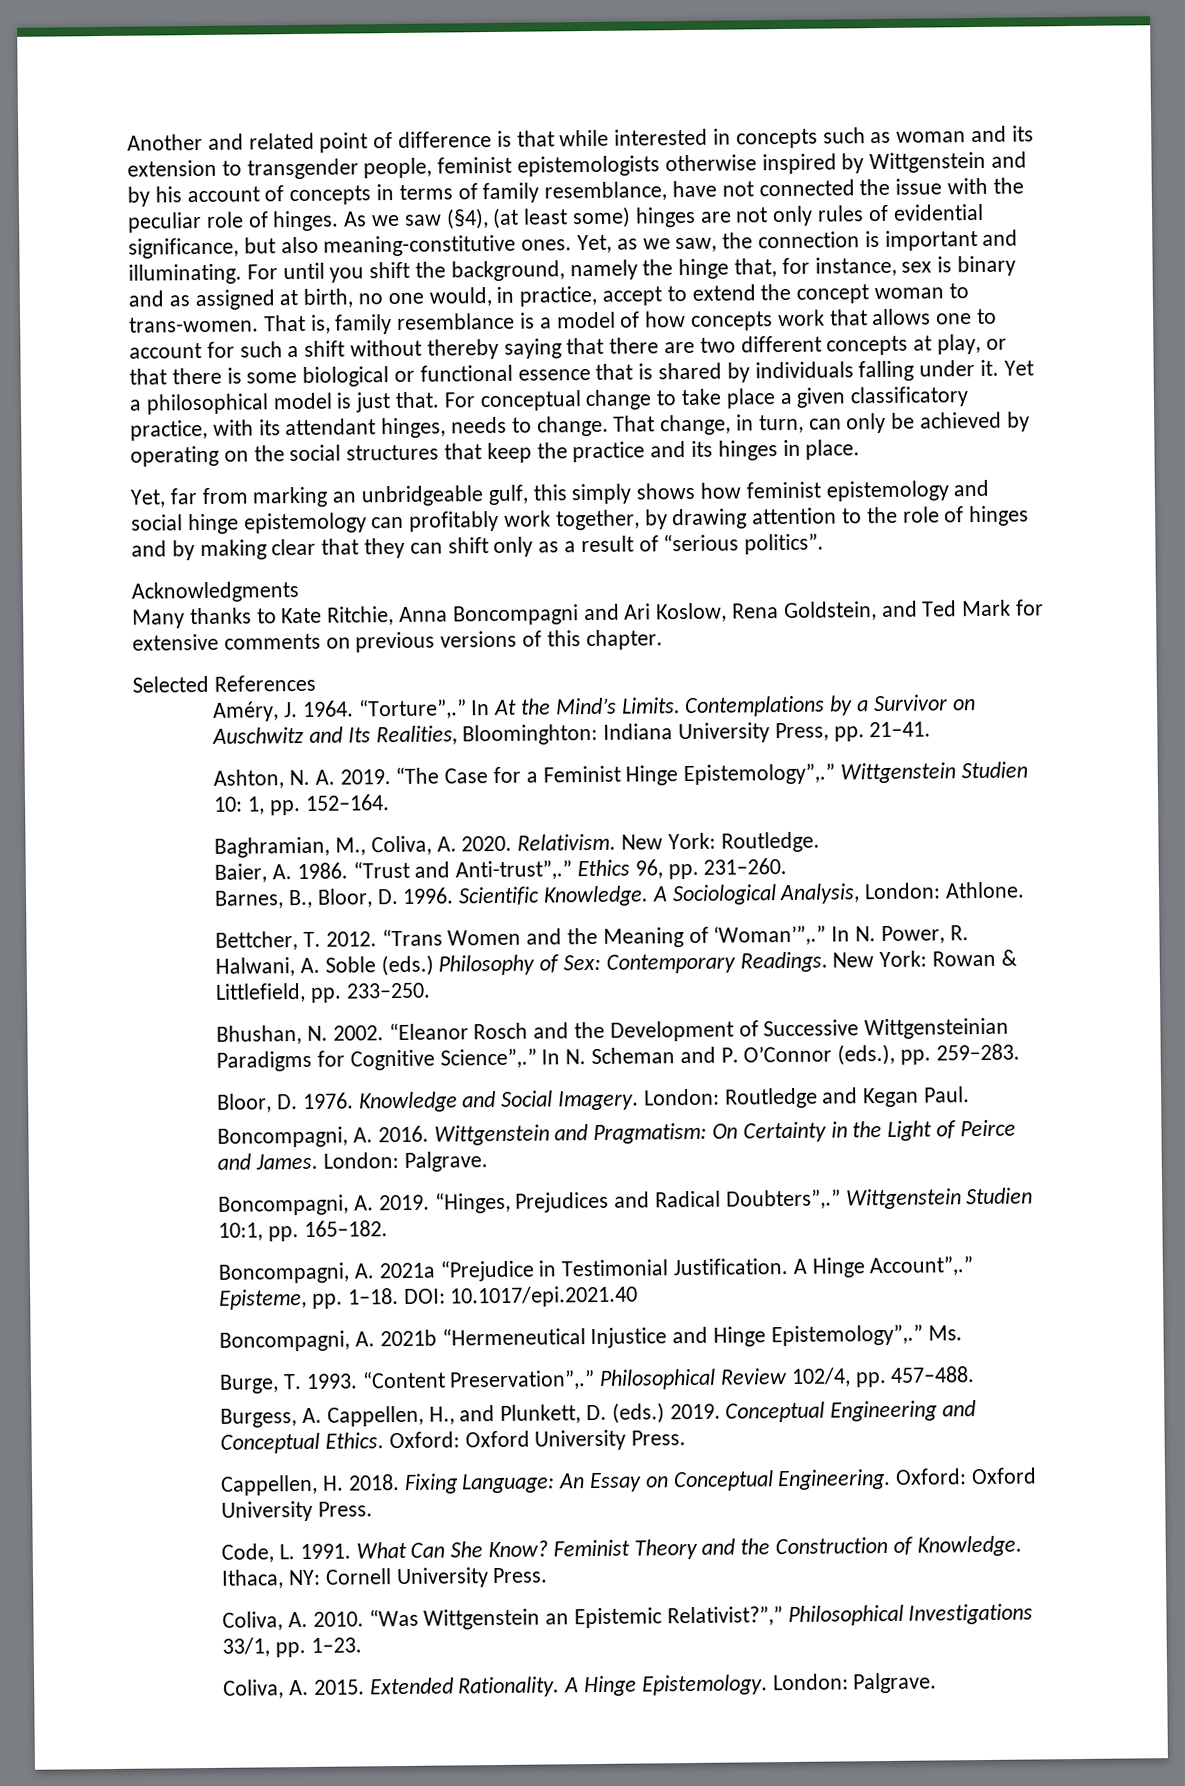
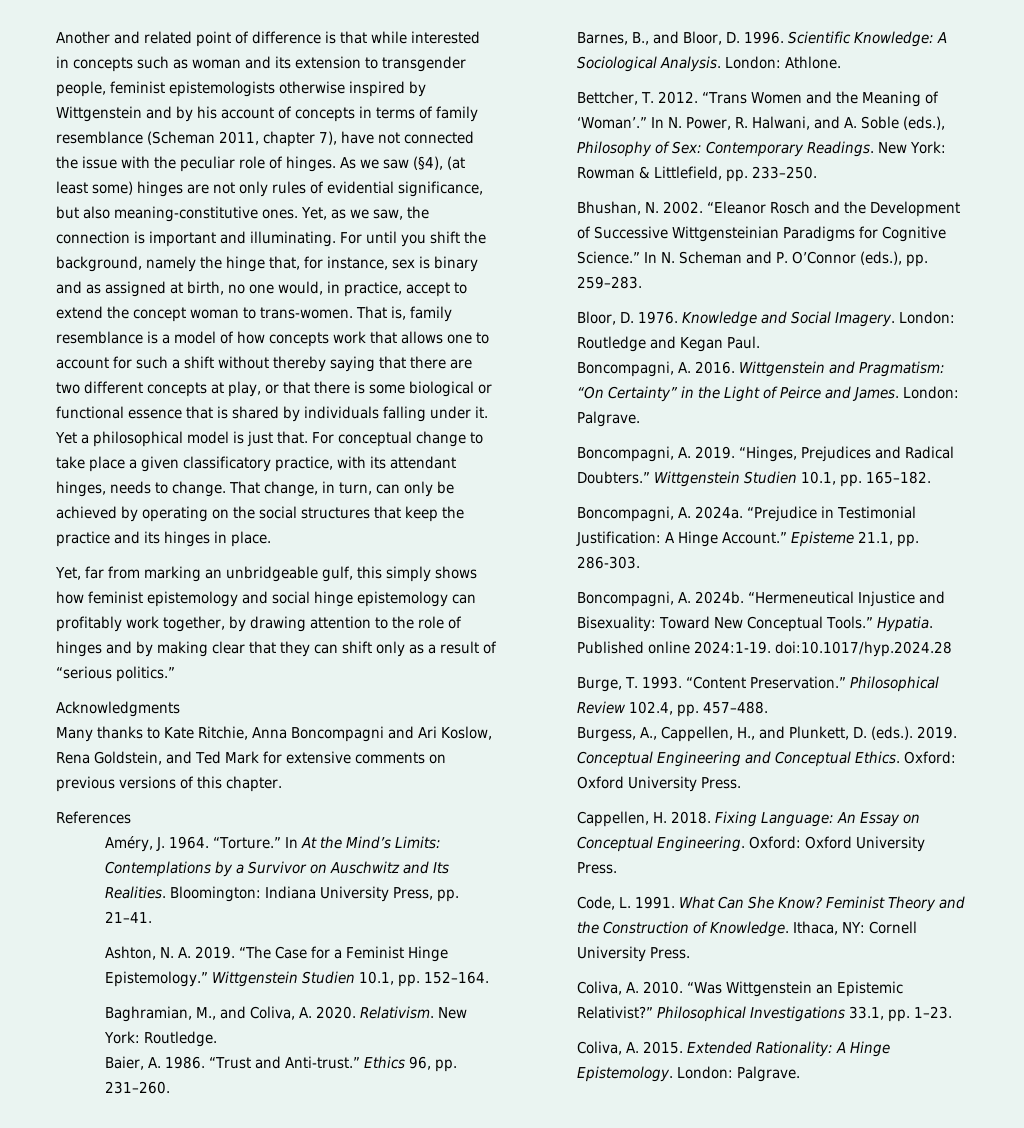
- Another and related point of difference is that while interested in concepts such as woman and its extension to transgender people, feminist epistemologists otherwise inspired by Wittgenstein and by his account of concepts in terms of family resemblance, have not connected the issue with the peculiar role of hinges.
+ Another and related point of difference is that while interested in concepts such as woman and its extension to transgender people, feminist epistemologists otherwise inspired by Wittgenstein and by his account of concepts in terms of family resemblance (Scheman 2011, chapter 7), have not connected the issue with the peculiar role of hinges.
- Yet, far from marking an unbridgeable gulf, this simply shows how feminist epistemology and social hinge epistemology can profitably work together, by drawing attention to the role of hinges and by making clear that they can shift only as a result of “serious politics”.
+ Yet, far from marking an unbridgeable gulf, this simply shows how feminist epistemology and social hinge epistemology can profitably work together, by drawing attention to the role of hinges and by making clear that they can shift only as a result of “serious politics.”
- Selected References
+ References
- “Torture”,.”
+ “Torture.”
- In At the Mind’s Limits. Contemplations by a Survivor on Auschwitz and Its Realities, Bloominghton: Indiana University Press, pp. 21–41.
+ In At the Mind’s Limits: Contemplations by a Survivor on Auschwitz and Its Realities. Bloomington: Indiana University Press, pp. 21–41.
- “The Case for a Feminist Hinge Epistemology”,.” Wittgenstein Studien 10: 1, pp. 152–164.
+ “The Case for a Feminist Hinge Epistemology.” Wittgenstein Studien 10.1, pp. 152–164.
- Baghramian, M., Coliva, A. 2020.
+ Baghramian, M., and Coliva, A. 2020.
- “Trust and Anti-trust”,.”
+ “Trust and Anti-trust.”
- Barnes, B., Bloor, D. 1996.
+ Barnes, B., and Bloor, D. 1996.
- Scientific Knowledge. A Sociological Analysis, London: Athlone.
+ Scientific Knowledge: A Sociological Analysis. London: Athlone.
- “Trans Women and the Meaning of ‘Woman’”,.”
+ “Trans Women and the Meaning of ‘Woman’.”
- In N. Power, R. Halwani, A. Soble (eds.) Philosophy of Sex: Contemporary Readings.
+ In N. Power, R. Halwani, and A. Soble (eds.), Philosophy of Sex: Contemporary Readings.
- New York: Rowan & Littlefield, pp. 233–250.
+ New York: Rowman & Littlefield, pp. 233–250.
- “Eleanor Rosch and the Development of Successive Wittgensteinian Paradigms for Cognitive Science”,.”
+ “Eleanor Rosch and the Development of Successive Wittgensteinian Paradigms for Cognitive Science.”
- Wittgenstein and Pragmatism: On Certainty in the Light of Peirce and James.
+ Wittgenstein and Pragmatism: “On Certainty” in the Light of Peirce and James.
- “Hinges, Prejudices and Radical Doubters”,.” Wittgenstein Studien 10:1, pp. 165–182.
+ “Hinges, Prejudices and Radical Doubters.” Wittgenstein Studien 10.1, pp. 165–182.
- Boncompagni, A. 2021a “Prejudice in Testimonial Justification. A Hinge Account”,.” Episteme, pp. 1–18. DOI: 10.1017/epi.2021.40
- Boncompagni, A. 2021b “Hermeneutical Injustice and Hinge Epistemology”,.” Ms.
+ Boncompagni, A. 2024a. “Prejudice in Testimonial Justification: A Hinge Account.” Episteme 21.1, pp. 286-303.
+ Boncompagni, A. 2024b. “Hermeneutical Injustice and Bisexuality: Toward New Conceptual Tools.” Hypatia. Published online 2024:1-19. doi:10.1017/hyp.2024.28
- “Content Preservation”,.”
+ “Content Preservation.”
- Philosophical Review 102/4, pp. 457–488.
+ Philosophical Review 102.4, pp. 457–488.
- Burgess, A. Cappellen, H., and Plunkett, D. (eds.) 2019.
+ Burgess, A., Cappellen, H., and Plunkett, D. (eds.). 2019.
- “Was Wittgenstein an Epistemic Relativist?”,” Philosophical Investigations 33/1, pp. 1–23.
+ “Was Wittgenstein an Epistemic Relativist?” Philosophical Investigations 33.1, pp. 1–23.
- Extended Rationality. A Hinge Epistemology.
+ Extended Rationality: A Hinge Epistemology.

